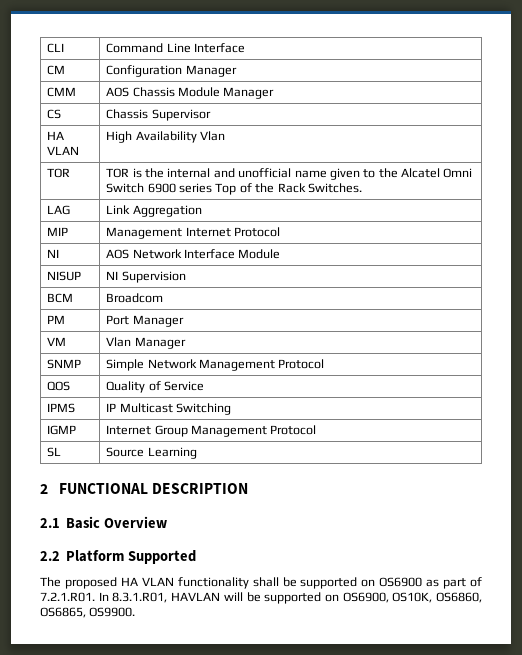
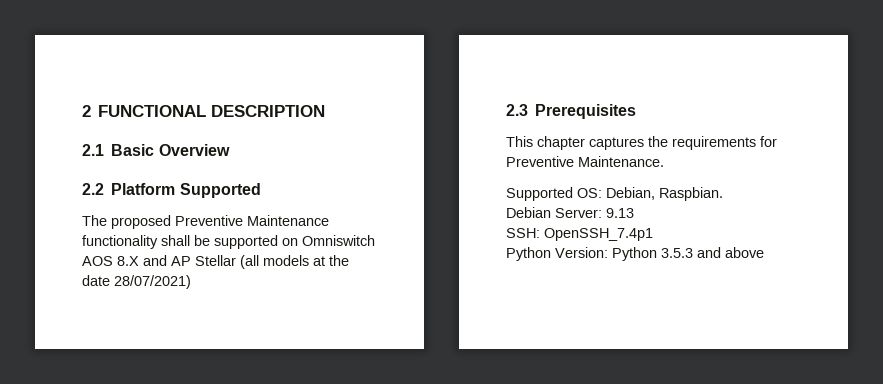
- CLI | Command Line Interface
- CM | Configuration Manager
- CMM | AOS Chassis Module Manager
- CS | Chassis Supervisor
- HA VLAN | High Availability Vlan
- TOR | TOR is the internal and unofficial name given to the Alcatel Omni Switch 6900 series Top of the Rack Switches.
- LAG | Link Aggregation
- MIP | Management Internet Protocol
- NI | AOS Network Interface Module
- NISUP | NI Supervision
- BCM | Broadcom
- PM | Port Manager
- VM | Vlan Manager
- SNMP | Simple Network Management Protocol
- QOS | Quality of Service
- IPMS | IP Multicast Switching
- IGMP | Internet Group Management Protocol
- SL | Source Learning
- The proposed HA VLAN functionality shall be supported on OS6900 as part of 7.2.1.R01. In 8.3.1.R01, HAVLAN will be supported on OS6900, OS10K, OS6860, OS6865, OS9900.
+ The proposed Preventive Maintenance functionality shall be supported on Omniswitch AOS 8.X and AP Stellar (all models at the date 28/07/2021)
+ 2.3 Prerequisites
+ This chapter captures the requirements for Preventive Maintenance.
+ Supported OS: Debian, Raspbian.
+ Debian Server: 9.13
+ SSH: OpenSSH_7.4p1
+ Python Version: Python 3.5.3 and above

